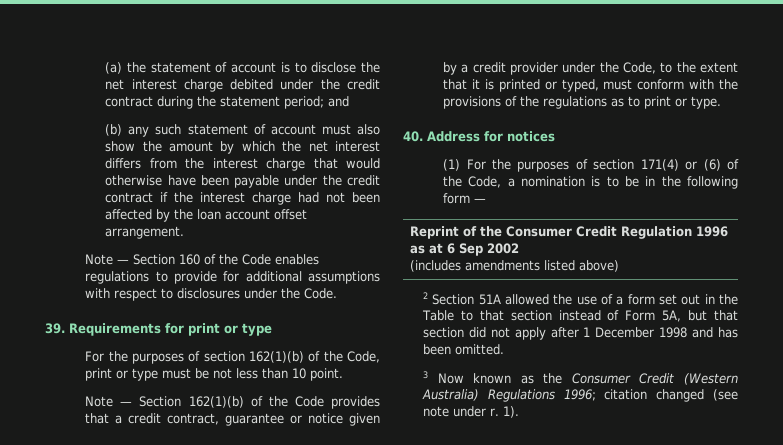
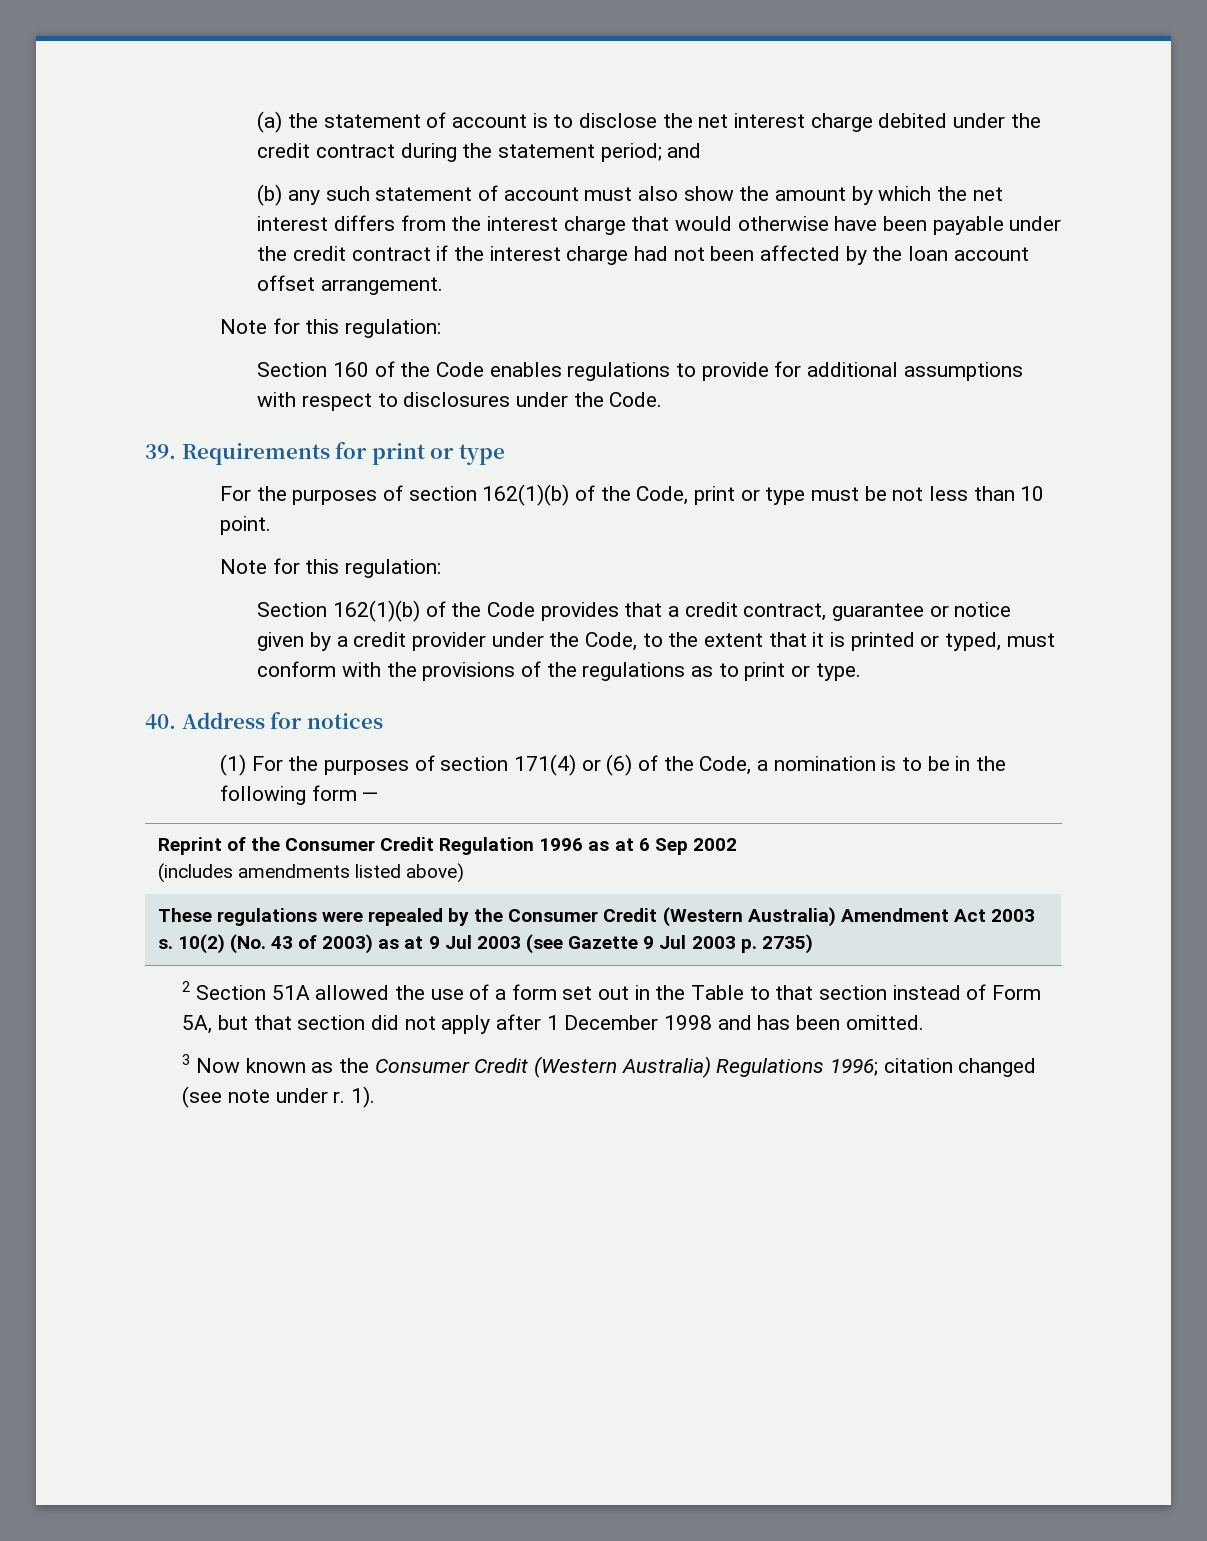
  (b) any such statement of account must also show the amount by which the net interest differs from the interest charge that would otherwise have been payable under the credit contract if the interest charge had not been affected by the loan account offset arrangement.
- Note — Section 160 of the Code enables regulations to provide for additional assumptions with respect to disclosures under the Code.
+ Note for this regulation:
+ Section 160 of the Code enables regulations to provide for additional assumptions with respect to disclosures under the Code.
  For the purposes of section 162(1)(b) of the Code, print or type must be not less than 10 point.
- Note — Section 162(1)(b) of the Code provides that a credit contract, guarantee or notice given by a credit provider under the Code, to the extent that it is printed or typed, must conform with the provisions of the regulations as to print or type.
+ Note for this regulation:
+ Section 162(1)(b) of the Code provides that a credit contract, guarantee or notice given by a credit provider under the Code, to the extent that it is printed or typed, must conform with the provisions of the regulations as to print or type.
+ These regulations were repealed by the Consumer Credit (Western Australia) Amendment Act 2003 s. 10(2) (No. 43 of 2003) as at 9 Jul 2003 (see Gazette 9 Jul 2003 p. 2735)

